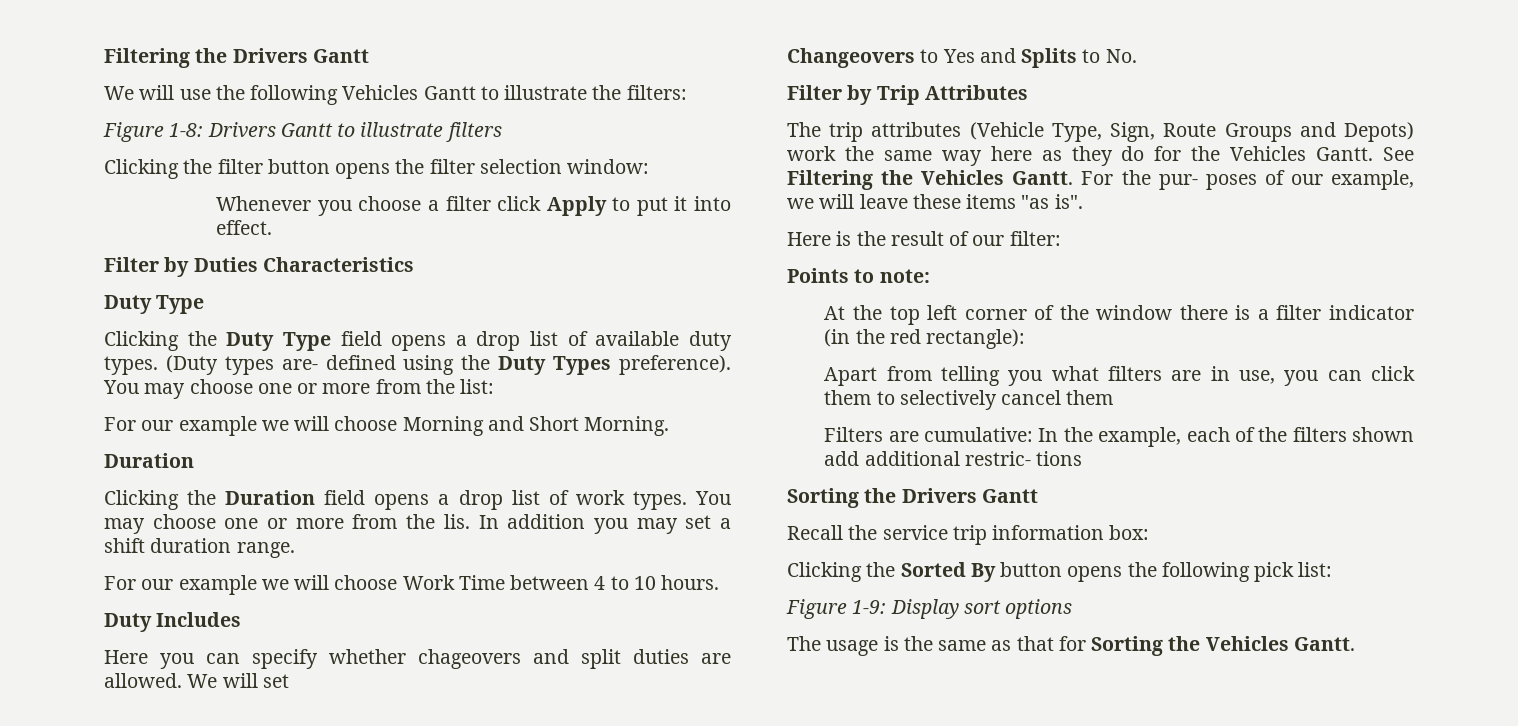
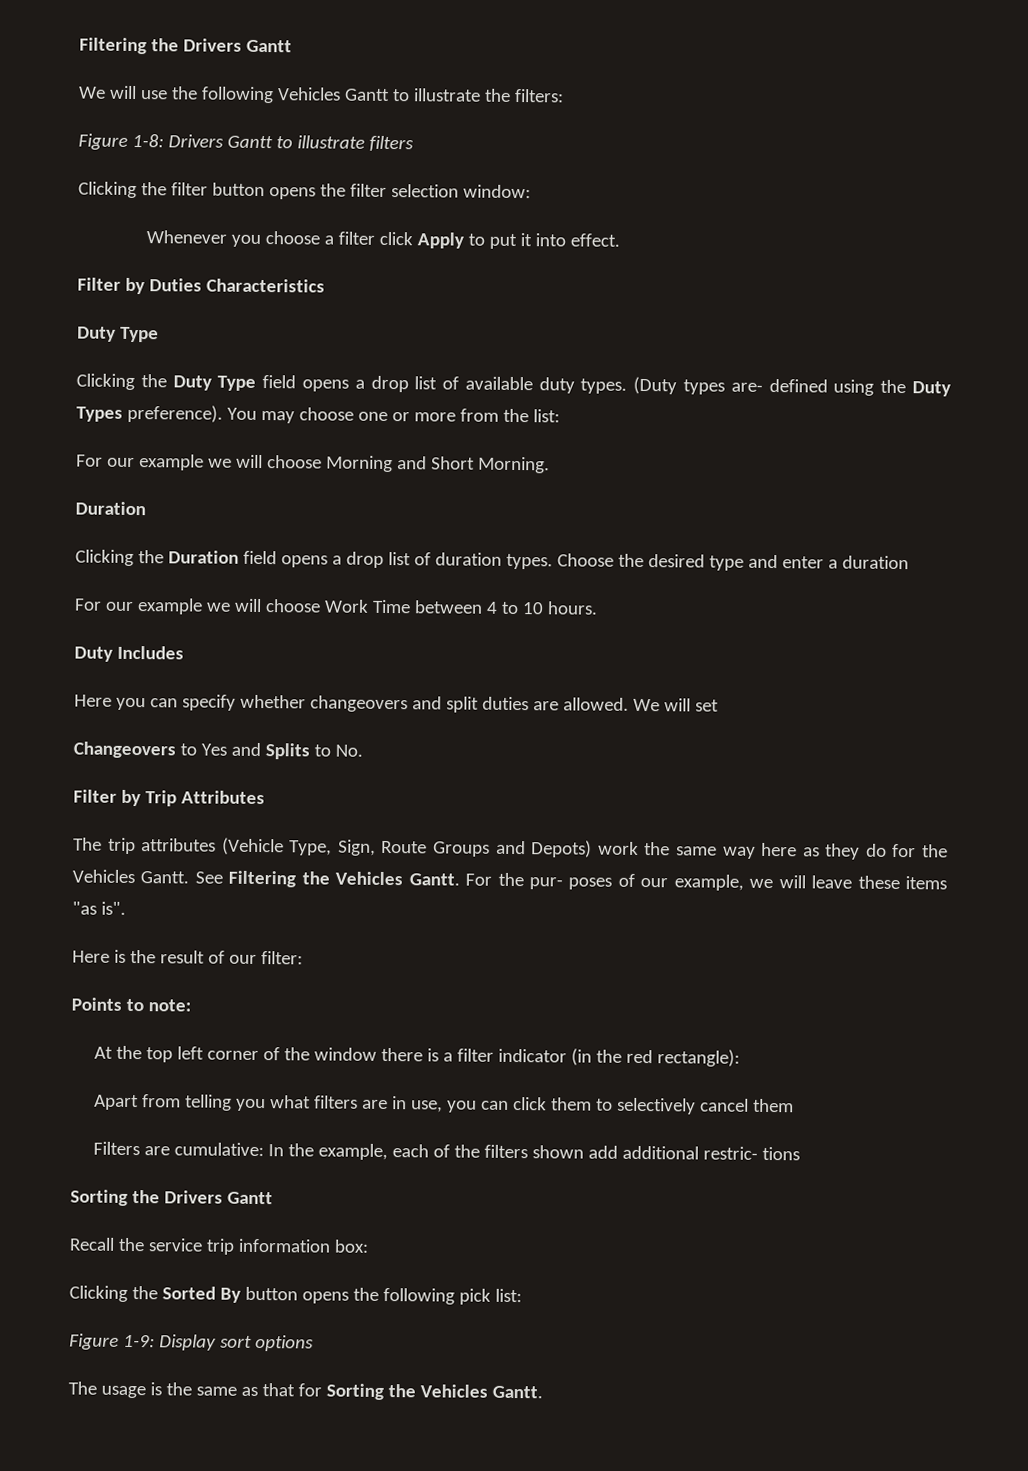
- Clicking the Duration field opens a drop list of work types. You may choose one or more from the lis. In addition you may set a shift duration range.
+ Clicking the Duration field opens a drop list of duration types. Choose the desired type and enter a duration
- Here you can specify whether chageovers and split duties are allowed.
+ Here you can specify whether changeovers and split duties are allowed.

